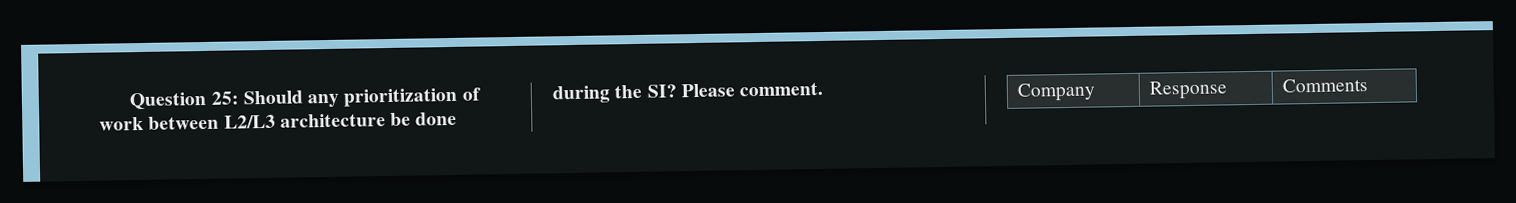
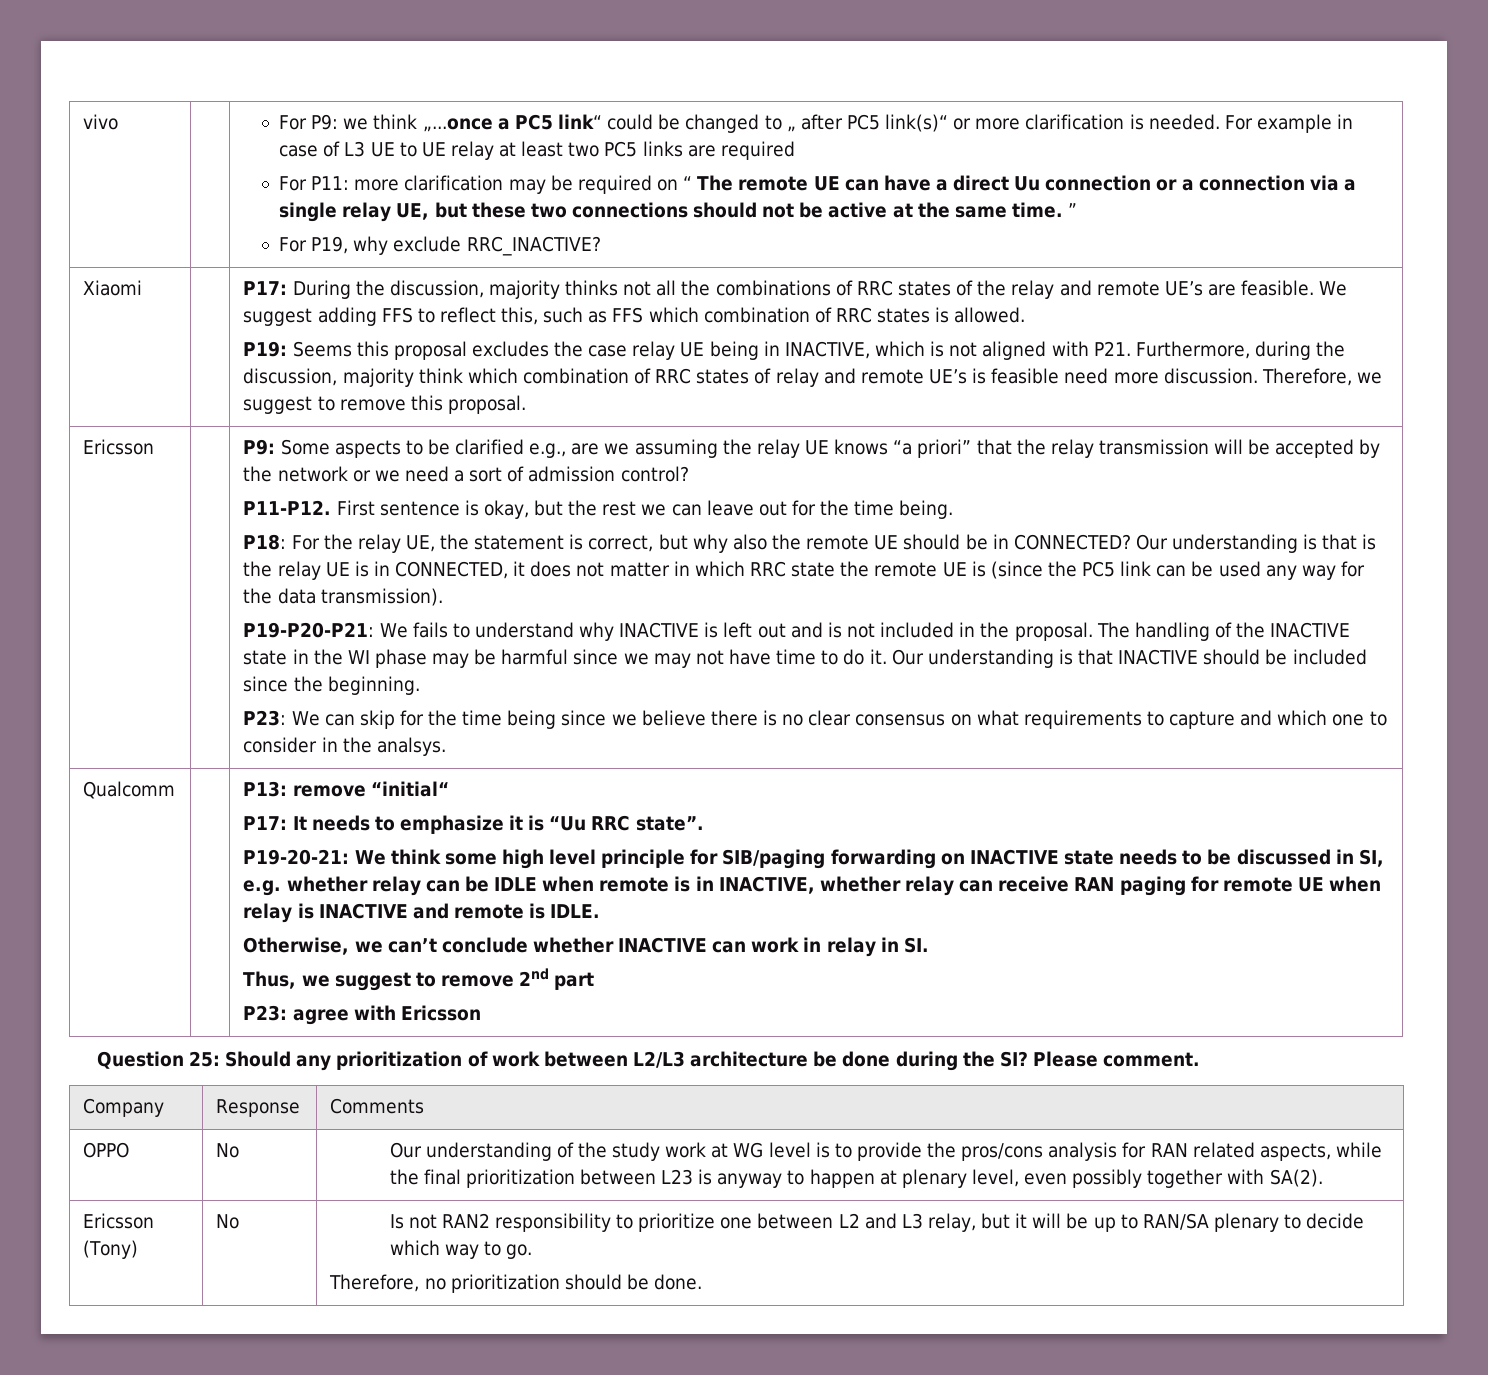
+ vivo | | For P9: we think „...once a PC5 link“ could be changed to „ after PC5 link(s)“ or more clarification is needed. For example in case of L3 UE to UE relay at least two PC5 links are required
+ For P11: more clarification may be required on “ The remote UE can have a direct Uu connection or a connection via a single relay UE, but these two connections should not be active at the same time. ”
+ For P19, why exclude RRC_INACTIVE?
+ Xiaomi | | P17: During the discussion, majority thinks not all the combinations of RRC states of the relay and remote UE’s are feasible. We suggest adding FFS to reflect this, such as FFS which combination of RRC states is allowed.
+ P19: Seems this proposal excludes the case relay UE being in INACTIVE, which is not aligned with P21. Furthermore, during the discussion, majority think which combination of RRC states of relay and remote UE’s is feasible need more discussion. Therefore, we suggest to remove this proposal.
+ Ericsson | | P9: Some aspects to be clarified e.g., are we assuming the relay UE knows “a priori” that the relay transmission will be accepted by the network or we need a sort of admission control?
+ P11-P12. First sentence is okay, but the rest we can leave out for the time being.
+ P18: For the relay UE, the statement is correct, but why also the remote UE should be in CONNECTED? Our understanding is that is the relay UE is in CONNECTED, it does not matter in which RRC state the remote UE is (since the PC5 link can be used any way for the data transmission).
+ P19-P20-P21: We fails to understand why INACTIVE is left out and is not included in the proposal. The handling of the INACTIVE state in the WI phase may be harmful since we may not have time to do it. Our understanding is that INACTIVE should be included since the beginning.
+ P23: We can skip for the time being since we believe there is no clear consensus on what requirements to capture and which one to consider in the analsys.
+ Qualcomm | | P13: remove “initial“
+ P17: It needs to emphasize it is “Uu RRC state”.
+ P19-20-21: We think some high level principle for SIB/paging forwarding on INACTIVE state needs to be discussed in SI, e.g. whether relay can be IDLE when remote is in INACTIVE, whether relay can receive RAN paging for remote UE when relay is INACTIVE and remote is IDLE.
+ Otherwise, we can’t conclude whether INACTIVE can work in relay in SI.
+ Thus, we suggest to remove 2nd part
+ P23: agree with Ericsson
+ OPPO | No | Our understanding of the study work at WG level is to provide the pros/cons analysis for RAN related aspects, while the final prioritization between L23 is anyway to happen at plenary level, even possibly together with SA(2).
+ Ericsson (Tony) | No | Is not RAN2 responsibility to prioritize one between L2 and L3 relay, but it will be up to RAN/SA plenary to decide which way to go.
+ Therefore, no prioritization should be done.

